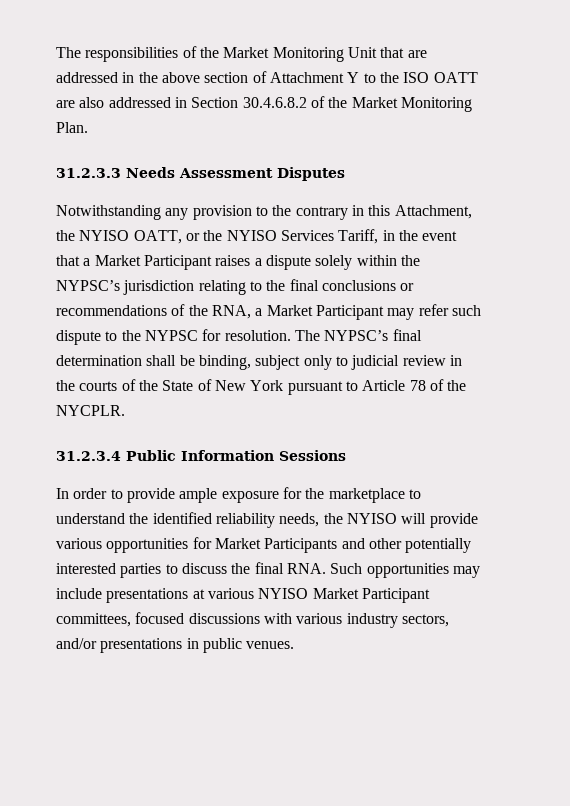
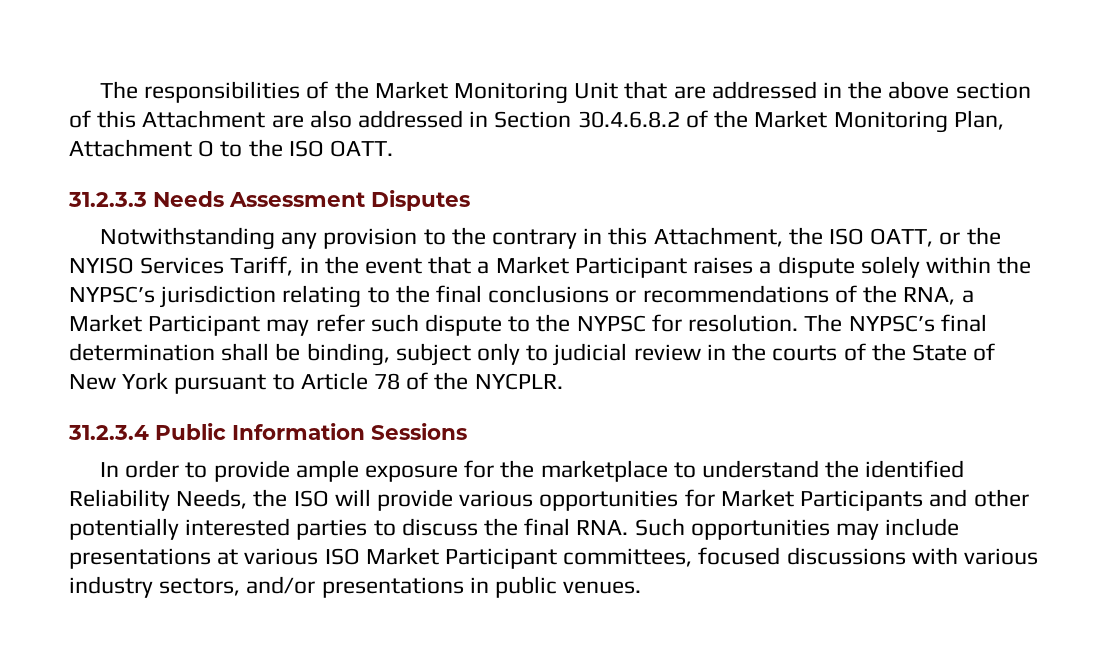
- The responsibilities of the Market Monitoring Unit that are addressed in the above section of Attachment Y to the ISO OATT are also addressed in Section 30.4.6.8.2 of the Market Monitoring Plan.
+ The responsibilities of the Market Monitoring Unit that are addressed in the above section of this Attachment are also addressed in Section 30.4.6.8.2 of the Market Monitoring Plan, Attachment O to the ISO OATT.
- Notwithstanding any provision to the contrary in this Attachment, the NYISO OATT, or the NYISO Services Tariff, in the event that a Market Participant raises a dispute solely within the NYPSC’s jurisdiction relating to the final conclusions or recommendations of the RNA, a Market Participant may refer such dispute to the NYPSC for resolution.
+ Notwithstanding any provision to the contrary in this Attachment, the ISO OATT, or the NYISO Services Tariff, in the event that a Market Participant raises a dispute solely within the NYPSC’s jurisdiction relating to the final conclusions or recommendations of the RNA, a Market Participant may refer such dispute to the NYPSC for resolution.
- In order to provide ample exposure for the marketplace to understand the identified reliability needs, the NYISO will provide various opportunities for Market Participants and other potentially interested parties to discuss the final RNA. Such opportunities may include presentations at various NYISO Market Participant committees, focused discussions with various industry sectors, and/or presentations in public venues.
+ In order to provide ample exposure for the marketplace to understand the identified Reliability Needs, the ISO will provide various opportunities for Market Participants and other potentially interested parties to discuss the final RNA. Such opportunities may include presentations at various ISO Market Participant committees, focused discussions with various industry sectors, and/or presentations in public venues.

